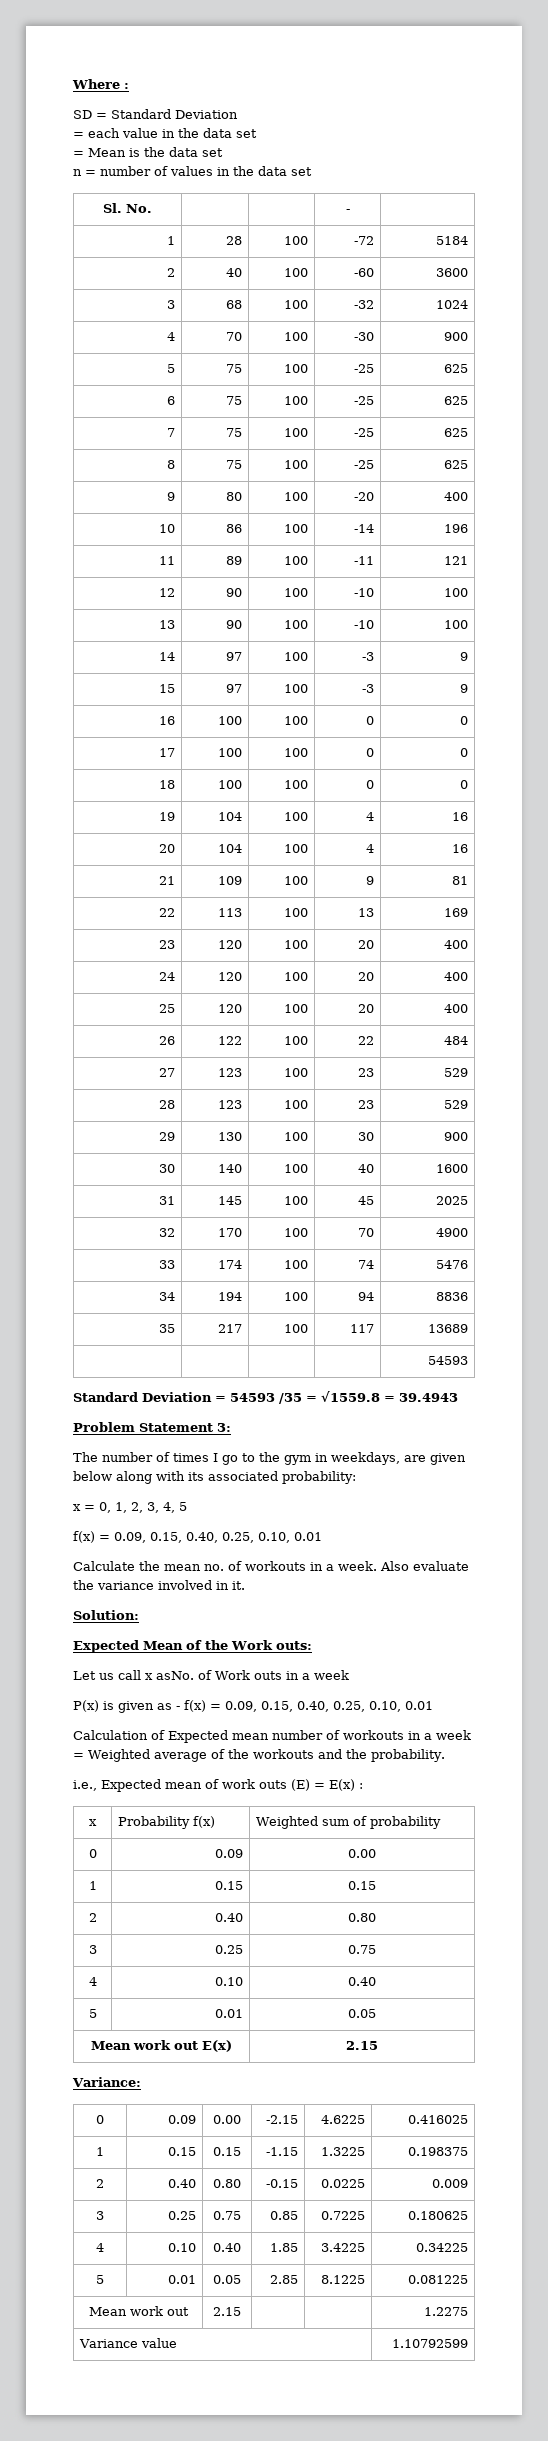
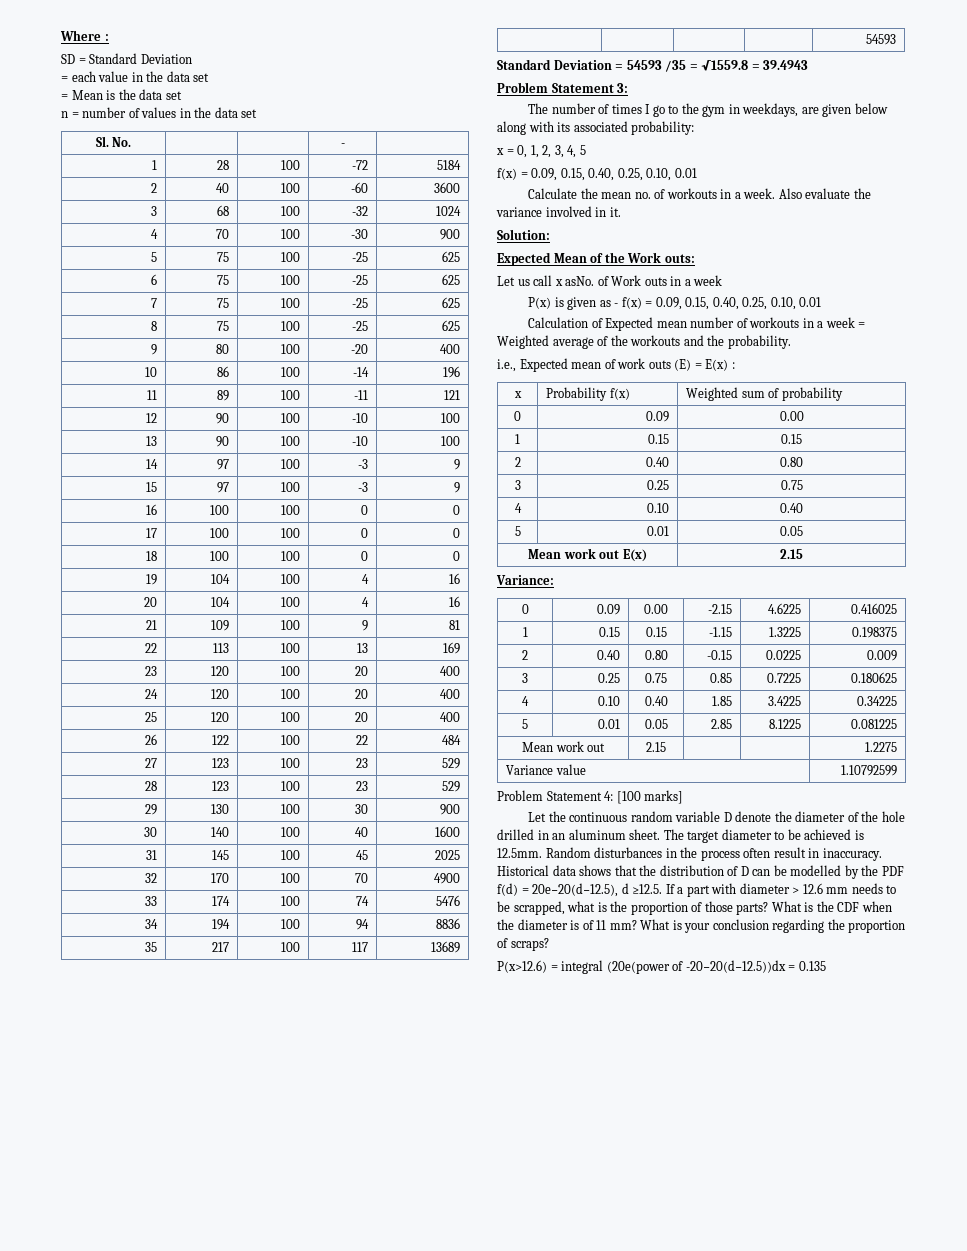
+ Problem Statement 4: [100 marks]
+ Let the continuous random variable D denote the diameter of the hole drilled in an aluminum sheet. The target diameter to be achieved is 12.5mm. Random disturbances in the process often result in inaccuracy. Historical data shows that the distribution of D can be modelled by the PDF f(d) = 20e−20(d−12.5), d ≥12.5. If a part with diameter > 12.6 mm needs to be scrapped, what is the proportion of those parts? What is the CDF when the diameter is of 11 mm? What is your conclusion regarding the proportion of scraps?
+ P(x>12.6) = integral (20e(power of -20−20(d−12.5))dx = 0.135

